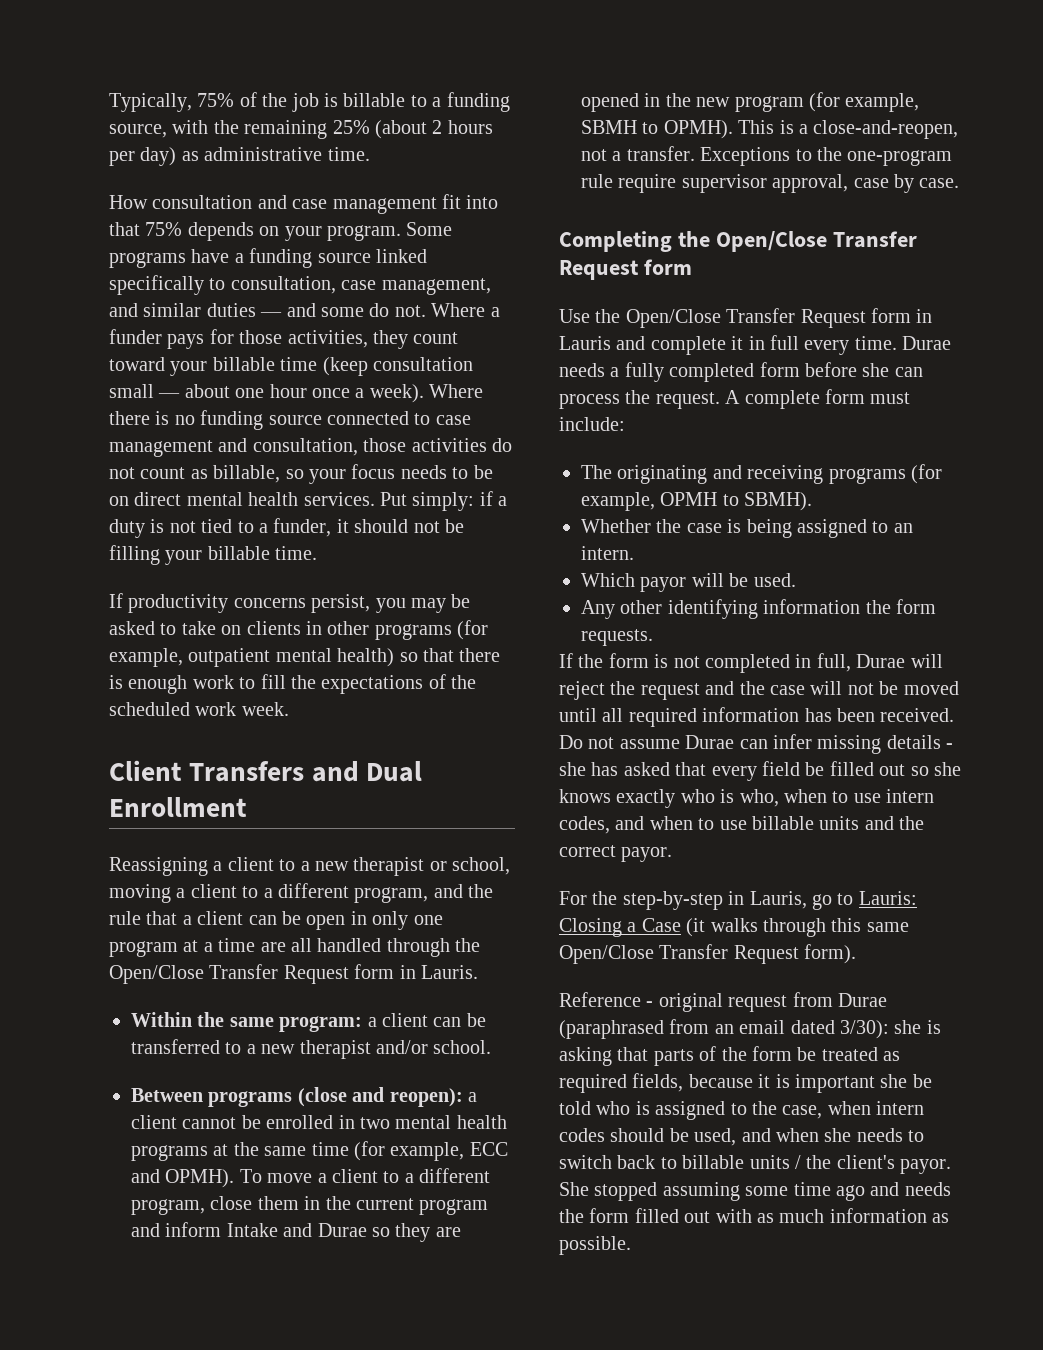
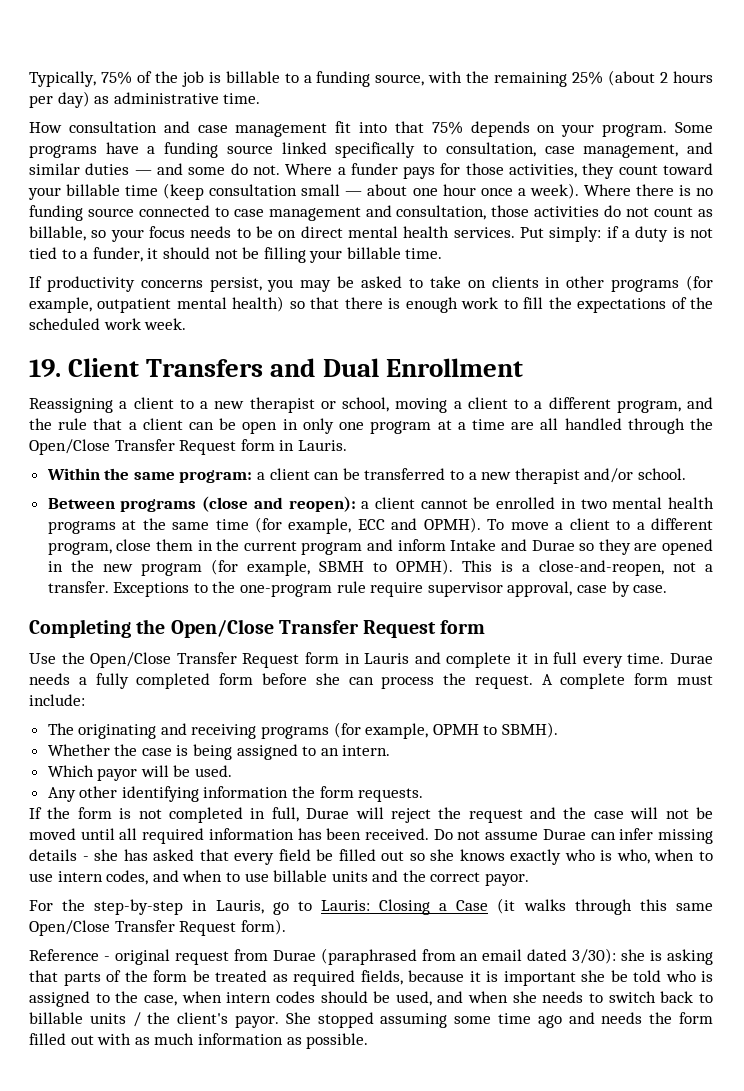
- Client Transfers and Dual Enrollment
+ 19. Client Transfers and Dual Enrollment

